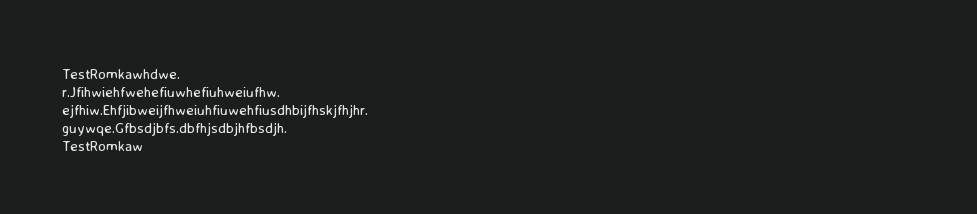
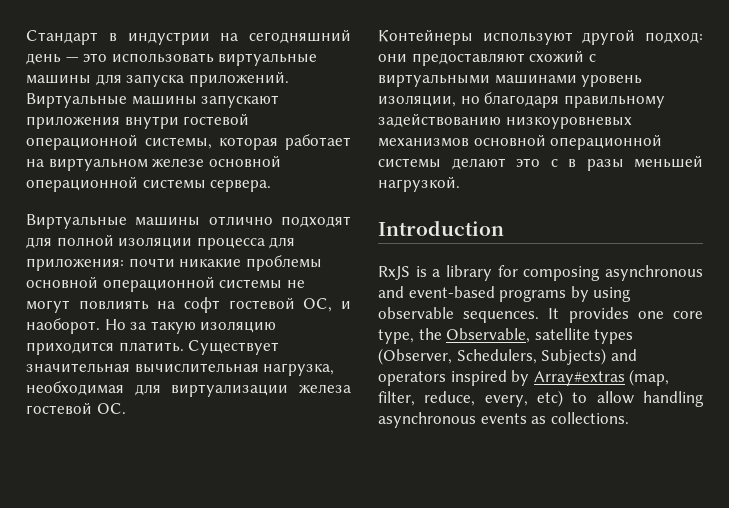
- TestRomkawhdwe.
- r.Jfihwiehfwehefiuwhefiuhweiufhw.
- ejfhiw.Ehfjibweijfhweiuhfiuwehfiusdhbijfhskjfhjhr.
- guywqe.Gfbsdjbfs.dbfhjsdbjhfbsdjh.
- TestRomkaw
+ Стандарт в индустрии на сегодняшний день — это использовать виртуальные машины для запуска приложений. Виртуальные машины запускают приложения внутри гостевой операционной системы, которая работает на виртуальном железе основной операционной системы сервера.
+ Виртуальные машины отлично подходят для полной изоляции процесса для приложения: почти никакие проблемы основной операционной системы не могут повлиять на софт гостевой ОС, и наоборот. Но за такую изоляцию приходится платить. Существует значительная вычислительная нагрузка, необходимая для виртуализации железа гостевой ОС.
+ Контейнеры используют другой подход: они предоставляют схожий с виртуальными машинами уровень изоляции, но благодаря правильному задействованию низкоуровневых механизмов основной операционной системы делают это с в разы меньшей нагрузкой.
+ Introduction
+ RxJS is a library for composing asynchronous and event-based programs by using observable sequences. It provides one core type, the Observable, satellite types (Observer, Schedulers, Subjects) and operators inspired by Array#extras (map, filter, reduce, every, etc) to allow handling asynchronous events as collections.

